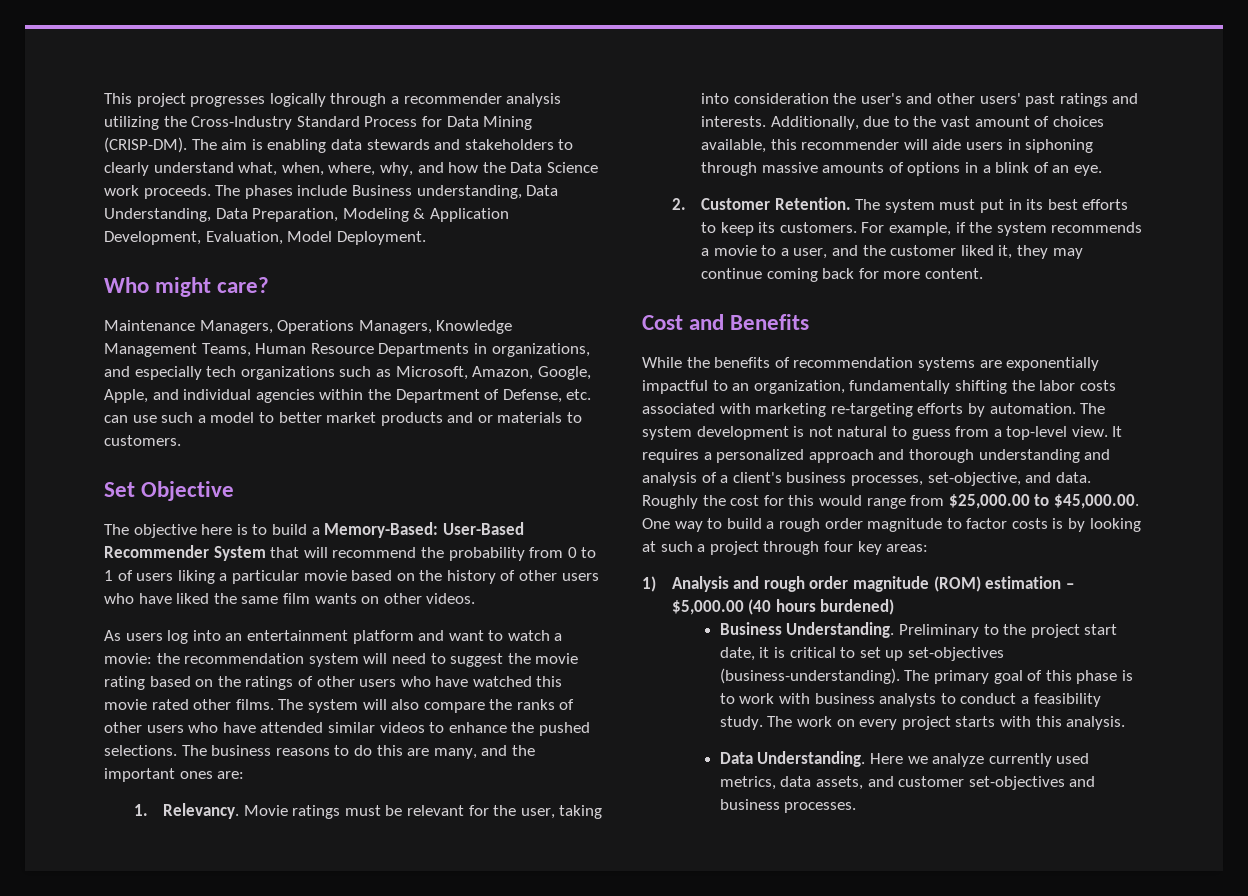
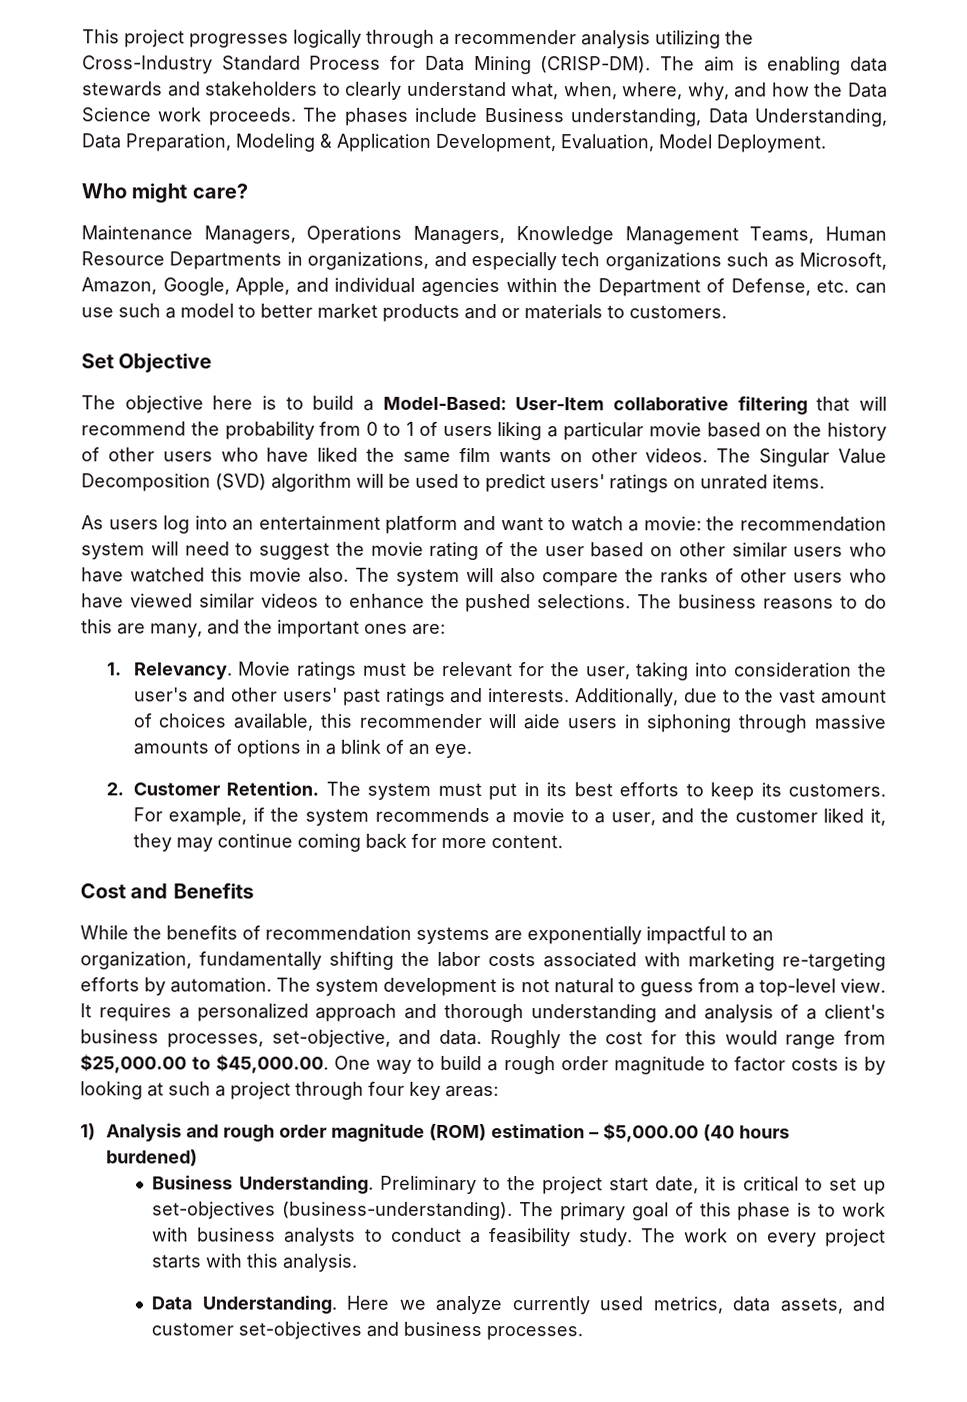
- The objective here is to build a Memory-Based: User-Based Recommender System that will recommend the probability from 0 to 1 of users liking a particular movie based on the history of other users who have liked the same film wants on other videos.
+ The objective here is to build a Model-Based: User-Item collaborative filtering that will recommend the probability from 0 to 1 of users liking a particular movie based on the history of other users who have liked the same film wants on other videos. The Singular Value Decomposition (SVD) algorithm will be used to predict users' ratings on unrated items.
- As users log into an entertainment platform and want to watch a movie: the recommendation system will need to suggest the movie rating based on the ratings of other users who have watched this movie rated other films.
+ As users log into an entertainment platform and want to watch a movie: the recommendation system will need to suggest the movie rating of the user based on other similar users who have watched this movie also.
- The system will also compare the ranks of other users who have attended similar videos to enhance the pushed selections.
+ The system will also compare the ranks of other users who have viewed similar videos to enhance the pushed selections.

